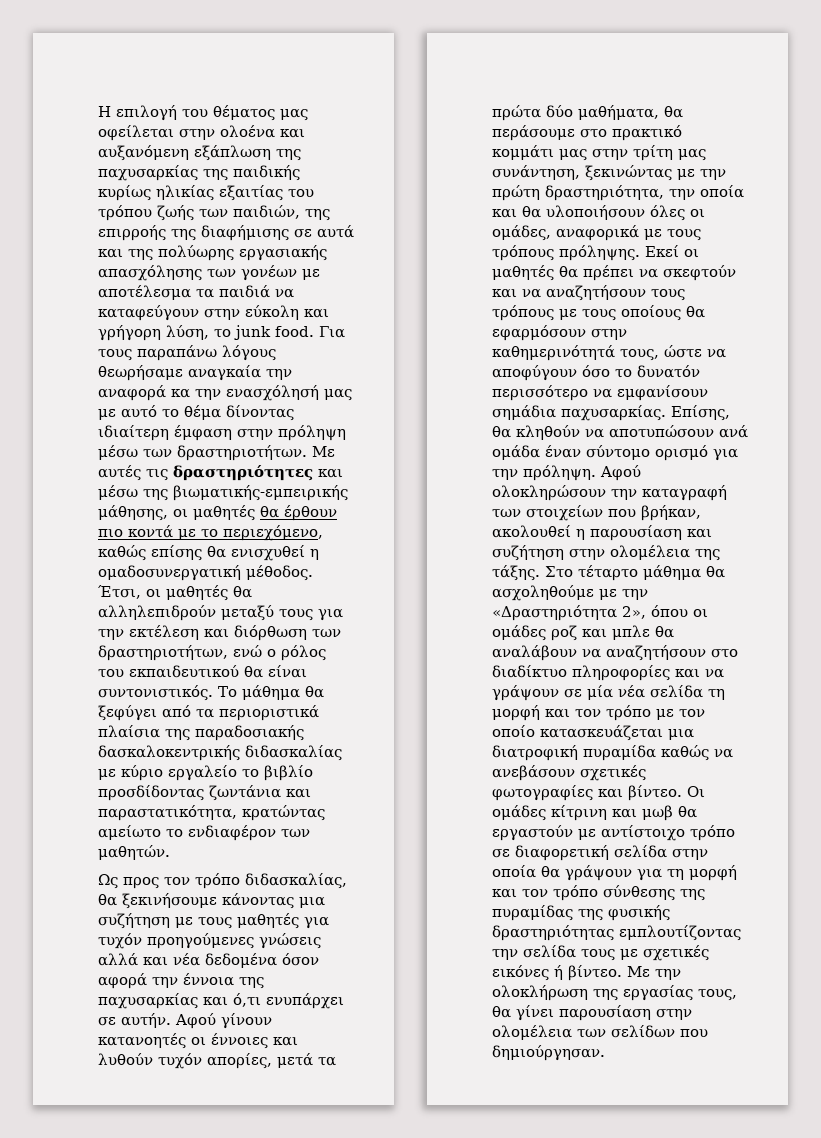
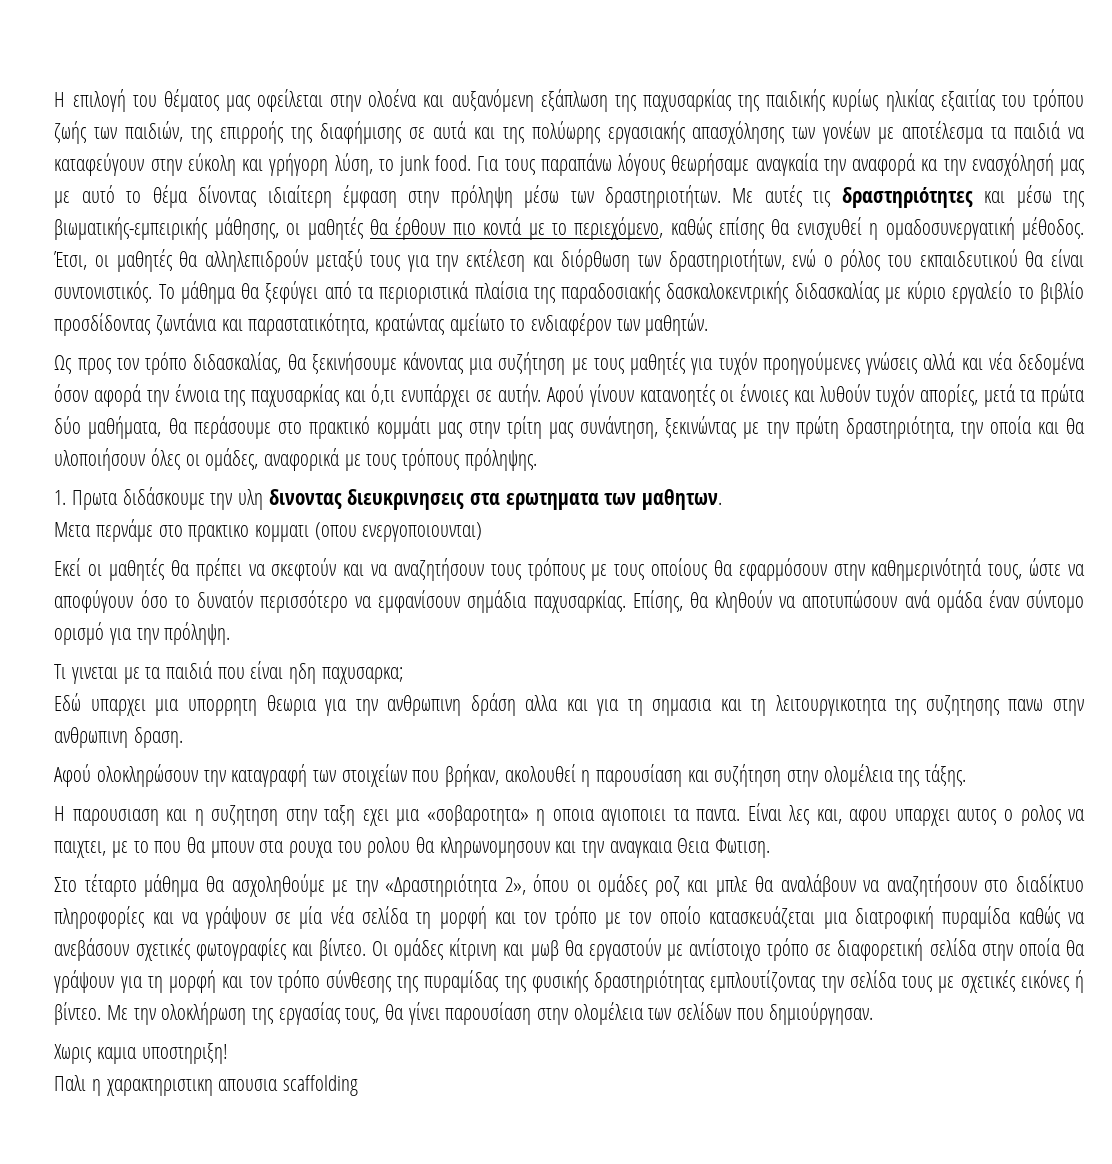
- Αφού γίνουν κατανοητές οι έννοιες και λυθούν τυχόν απορίες, μετά τα πρώτα δύο μαθήματα, θα περάσουμε στο πρακτικό κομμάτι μας στην τρίτη μας συνάντηση, ξεκινώντας με την πρώτη δραστηριότητα, την οποία και θα υλοποιήσουν όλες οι ομάδες, αναφορικά με τους τρόπους πρόληψης. Εκεί οι μαθητές θα πρέπει να σκεφτούν και να αναζητήσουν τους τρόπους με τους οποίους θα εφαρμόσουν στην καθημερινότητά τους, ώστε να αποφύγουν όσο το δυνατόν περισσότερο να εμφανίσουν σημάδια παχυσαρκίας.
+ Αφού γίνουν κατανοητές οι έννοιες και λυθούν τυχόν απορίες, μετά τα πρώτα δύο μαθήματα, θα περάσουμε στο πρακτικό κομμάτι μας στην τρίτη μας συνάντηση, ξεκινώντας με την πρώτη δραστηριότητα, την οποία και θα υλοποιήσουν όλες οι ομάδες, αναφορικά με τους τρόπους πρόληψης.
+ 1. Πρωτα διδάσκουμε την υλη δινοντας διευκρινησεις στα ερωτηματα των μαθητων.
+ Μετα περνάμε στο πρακτικο κομματι (οπου ενεργοποιουνται)
+ Εκεί οι μαθητές θα πρέπει να σκεφτούν και να αναζητήσουν τους τρόπους με τους οποίους θα εφαρμόσουν στην καθημερινότητά τους, ώστε να αποφύγουν όσο το δυνατόν περισσότερο να εμφανίσουν σημάδια παχυσαρκίας.
- Επίσης, θα κληθούν να αποτυπώσουν ανά ομάδα έναν σύντομο ορισμό για την πρόληψη. Αφού ολοκληρώσουν την καταγραφή των στοιχείων που βρήκαν, ακολουθεί η παρουσίαση και συζήτηση στην ολομέλεια της τάξης. Στο τέταρτο μάθημα θα ασχοληθούμε με την «Δραστηριότητα 2», όπου οι ομάδες ροζ και μπλε θα αναλάβουν να αναζητήσουν στο διαδίκτυο πληροφορίες και να γράψουν σε μία νέα σελίδα τη μορφή και τον τρόπο με τον οποίο κατασκευάζεται μια διατροφική πυραμίδα καθώς να ανεβάσουν σχετικές φωτογραφίες και βίντεο.
+ Επίσης, θα κληθούν να αποτυπώσουν ανά ομάδα έναν σύντομο ορισμό για την πρόληψη.
+ Τι γινεται με τα παιδιά που είναι ηδη παχυσαρκα;
+ Εδώ υπαρχει μια υπορρητη θεωρια για την ανθρωπινη δράση αλλα και για τη σημασια και τη λειτουργικοτητα της συζητησης πανω στην ανθρωπινη δραση.
+ Αφού ολοκληρώσουν την καταγραφή των στοιχείων που βρήκαν, ακολουθεί η παρουσίαση και συζήτηση στην ολομέλεια της τάξης.
+ Η παρουσιαση και η συζητηση στην ταξη εχει μια «σοβαροτητα» η οποια αγιοποιει τα παντα. Είναι λες και, αφου υπαρχει αυτος ο ρολος να παιχτει, με το που θα μπουν στα ρουχα του ρολου θα κληρωνομησουν και την αναγκαια Θεια Φωτιση.
+ Στο τέταρτο μάθημα θα ασχοληθούμε με την «Δραστηριότητα 2», όπου οι ομάδες ροζ και μπλε θα αναλάβουν να αναζητήσουν στο διαδίκτυο πληροφορίες και να γράψουν σε μία νέα σελίδα τη μορφή και τον τρόπο με τον οποίο κατασκευάζεται μια διατροφική πυραμίδα καθώς να ανεβάσουν σχετικές φωτογραφίες και βίντεο.
+ Χωρις καμια υποστηριξη!
+ Παλι η χαρακτηριστικη απουσια scaffolding

